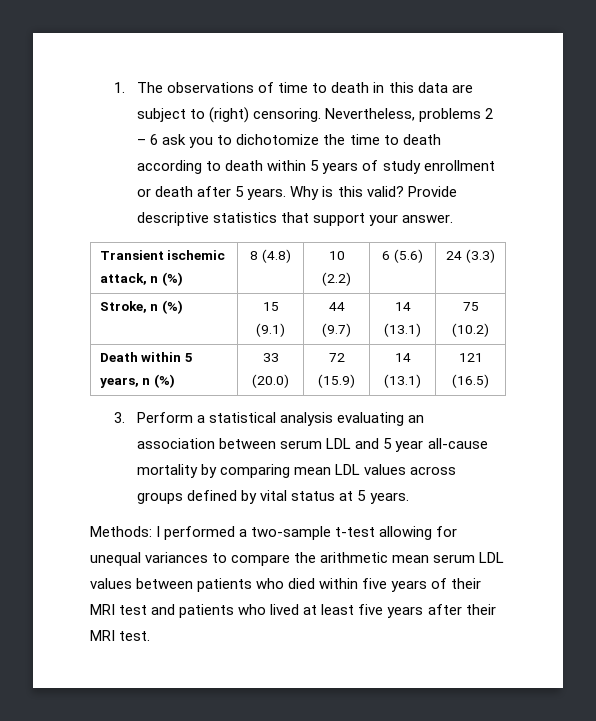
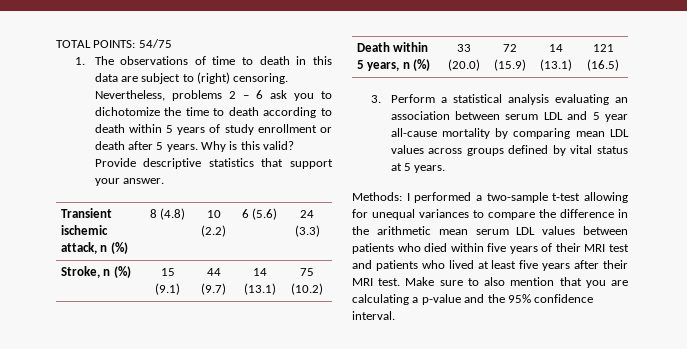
+ TOTAL POINTS: 54/75
- Methods: I performed a two-sample t-test allowing for unequal variances to compare the arithmetic mean serum LDL values between patients who died within five years of their MRI test and patients who lived at least five years after their MRI test.
+ Methods: I performed a two-sample t-test allowing for unequal variances to compare the difference in the arithmetic mean serum LDL values between patients who died within five years of their MRI test and patients who lived at least five years after their MRI test.
+ Make sure to also mention that you are calculating a p-value and the 95% confidence interval.

